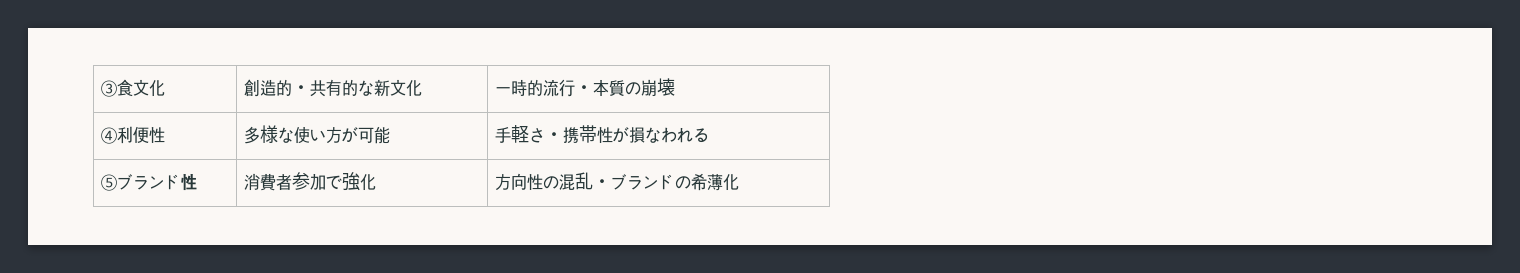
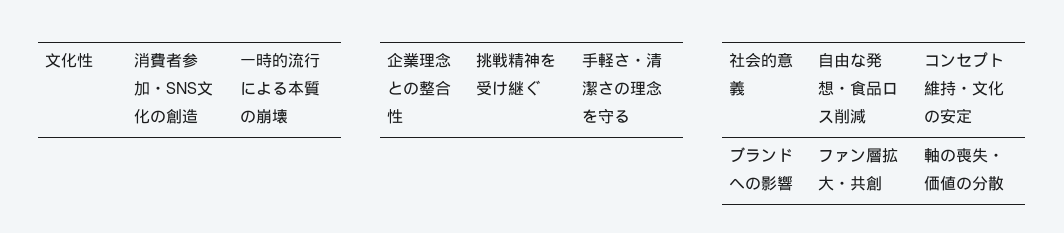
- ③食文化 | 創造的・共有的な新文化 | 一時的流行・本質の崩壊
- ④利便性 | 多様な使い方が可能 | 手軽さ・携帯性が損なわれる
- ⑤ブランド性 | 消費者参加で強化 | 方向性の混乱・ブランドの希薄化
+ 文化性 | 消費者参加・SNS文化の創造 | 一時的流行による本質の崩壊
+ 企業理念との整合性 | 挑戦精神を受け継ぐ | 手軽さ・清潔さの理念を守る
+ 社会的意義 | 自由な発想・食品ロス削減 | コンセプト維持・文化の安定
+ ブランドへの影響 | ファン層拡大・共創 | 軸の喪失・価値の分散

